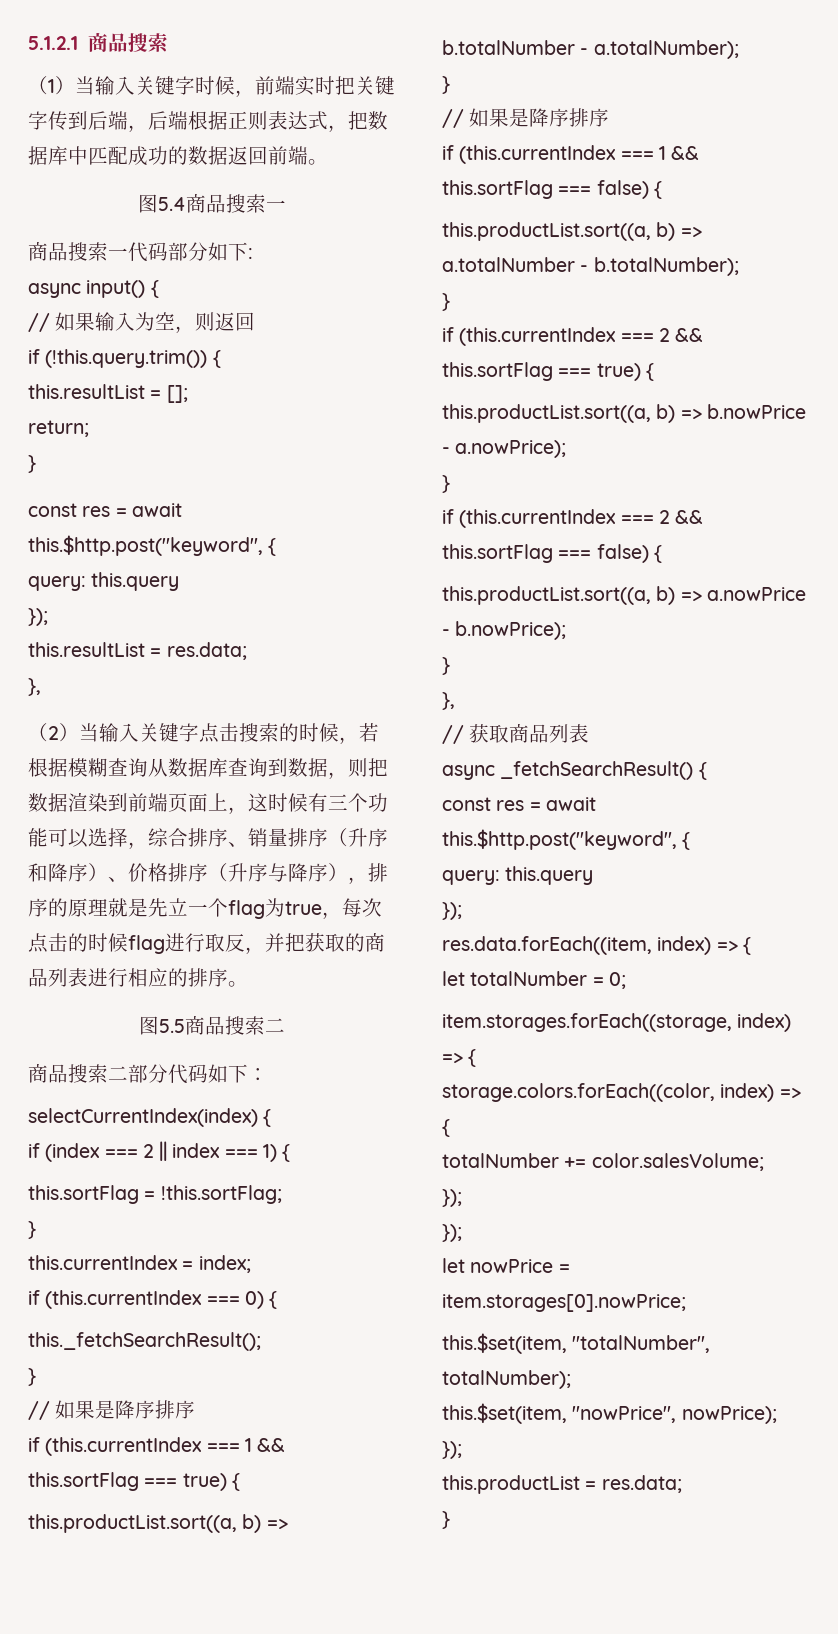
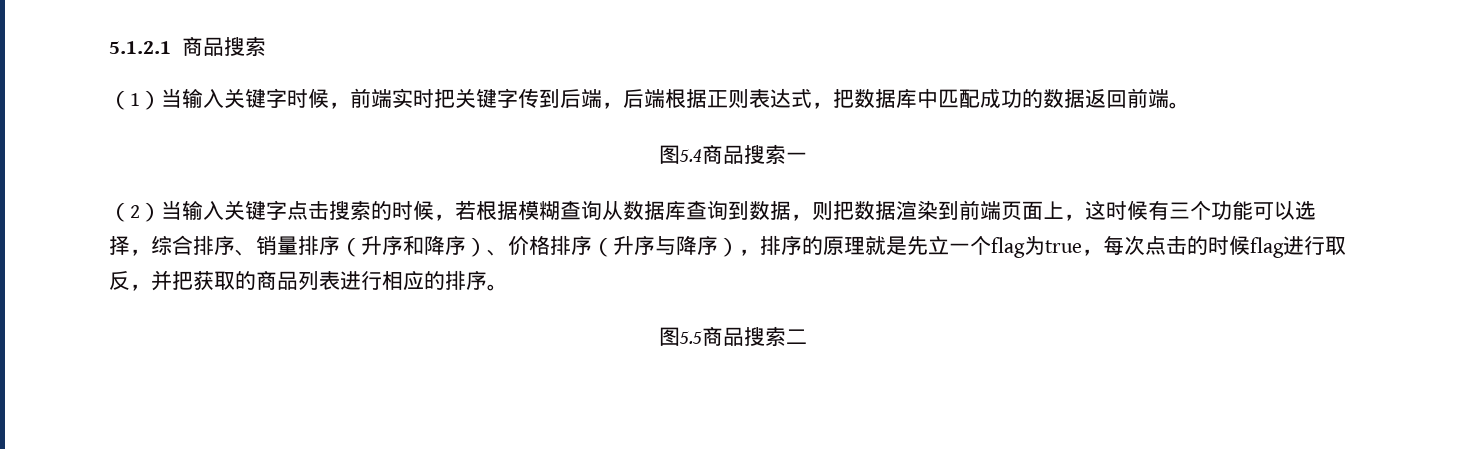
- 商品搜索一代码部分如下:
- async input() {
- // 如果输入为空，则返回
- if (!this.query.trim()) {
- this.resultList = [];
- return;
- }
- const res = await this.$http.post("keyword", {
- query: this.query
- });
- this.resultList = res.data;
- },
- 商品搜索二部分代码如下：
- selectCurrentIndex(index) {
- if (index === 2 || index === 1) {
- this.sortFlag = !this.sortFlag;
- }
- this.currentIndex = index;
- if (this.currentIndex === 0) {
- this._fetchSearchResult();
- }
- // 如果是降序排序
- if (this.currentIndex === 1 && this.sortFlag === true) {
- this.productList.sort((a, b) => b.totalNumber - a.totalNumber);
- }
- // 如果是降序排序
- if (this.currentIndex === 1 && this.sortFlag === false) {
- this.productList.sort((a, b) => a.totalNumber - b.totalNumber);
- }
- if (this.currentIndex === 2 && this.sortFlag === true) {
- this.productList.sort((a, b) => b.nowPrice - a.nowPrice);
- }
- if (this.currentIndex === 2 && this.sortFlag === false) {
- this.productList.sort((a, b) => a.nowPrice - b.nowPrice);
- }
- },
- // 获取商品列表
- async _fetchSearchResult() {
- const res = await this.$http.post("keyword", {
- query: this.query
- });
- res.data.forEach((item, index) => {
- let totalNumber = 0;
- item.storages.forEach((storage, index) => {
- storage.colors.forEach((color, index) => {
- totalNumber += color.salesVolume;
- });
- });
- let nowPrice = item.storages[0].nowPrice;
- this.$set(item, "totalNumber", totalNumber);
- this.$set(item, "nowPrice", nowPrice);
- });
- this.productList = res.data;
- }

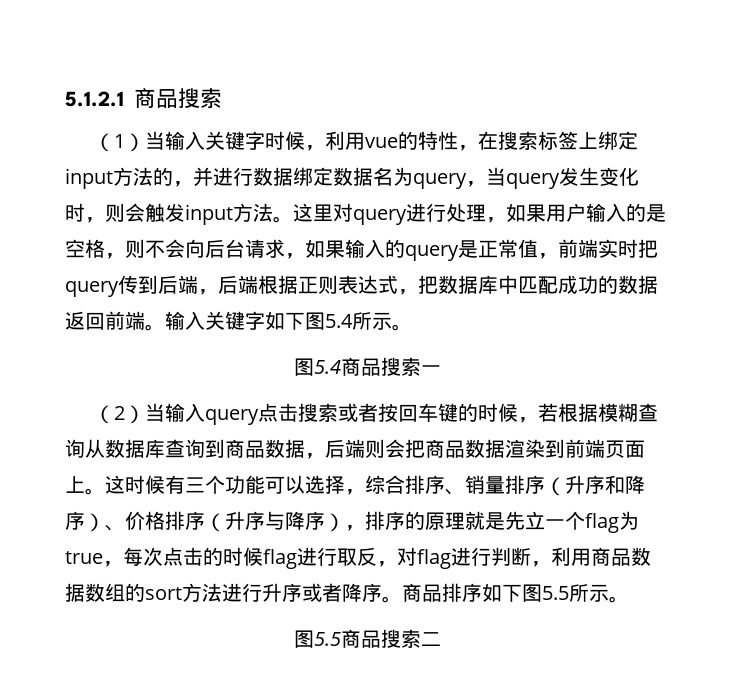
- （1）当输入关键字时候，前端实时把关键字传到后端，后端根据正则表达式，把数据库中匹配成功的数据返回前端。
+ （1）当输入关键字时候，利用vue的特性，在搜索标签上绑定input方法的，并进行数据绑定数据名为query，当query发生变化时，则会触发input方法。这里对query进行处理，如果用户输入的是空格，则不会向后台请求，如果输入的query是正常值，前端实时把query传到后端，后端根据正则表达式，把数据库中匹配成功的数据返回前端。输入关键字如下图5.4所示。
- （2）当输入关键字点击搜索的时候，若根据模糊查询从数据库查询到数据，则把数据渲染到前端页面上，这时候有三个功能可以选择，综合排序、销量排序（升序和降序）、价格排序（升序与降序），排序的原理就是先立一个flag为true，每次点击的时候flag进行取反，并把获取的商品列表进行相应的排序。
+ （2）当输入query点击搜索或者按回车键的时候，若根据模糊查询从数据库查询到商品数据，后端则会把商品数据渲染到前端页面上。这时候有三个功能可以选择，综合排序、销量排序（升序和降序）、价格排序（升序与降序），排序的原理就是先立一个flag为true，每次点击的时候flag进行取反，对flag进行判断，利用商品数据数组的sort方法进行升序或者降序。商品排序如下图5.5所示。

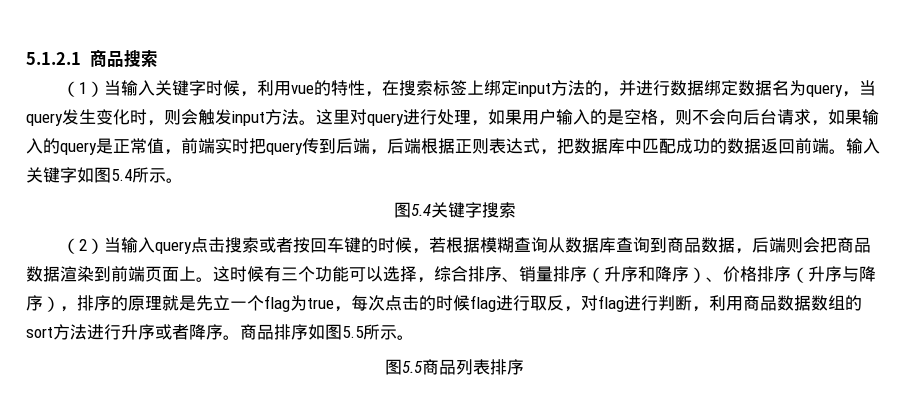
- 输入关键字如下图5.4所示。
+ 输入关键字如图5.4所示。
- 图5.4商品搜索一
+ 图5.4关键字搜索
- 商品排序如下图5.5所示。
+ 商品排序如图5.5所示。
- 图5.5商品搜索二
+ 图5.5商品列表排序

